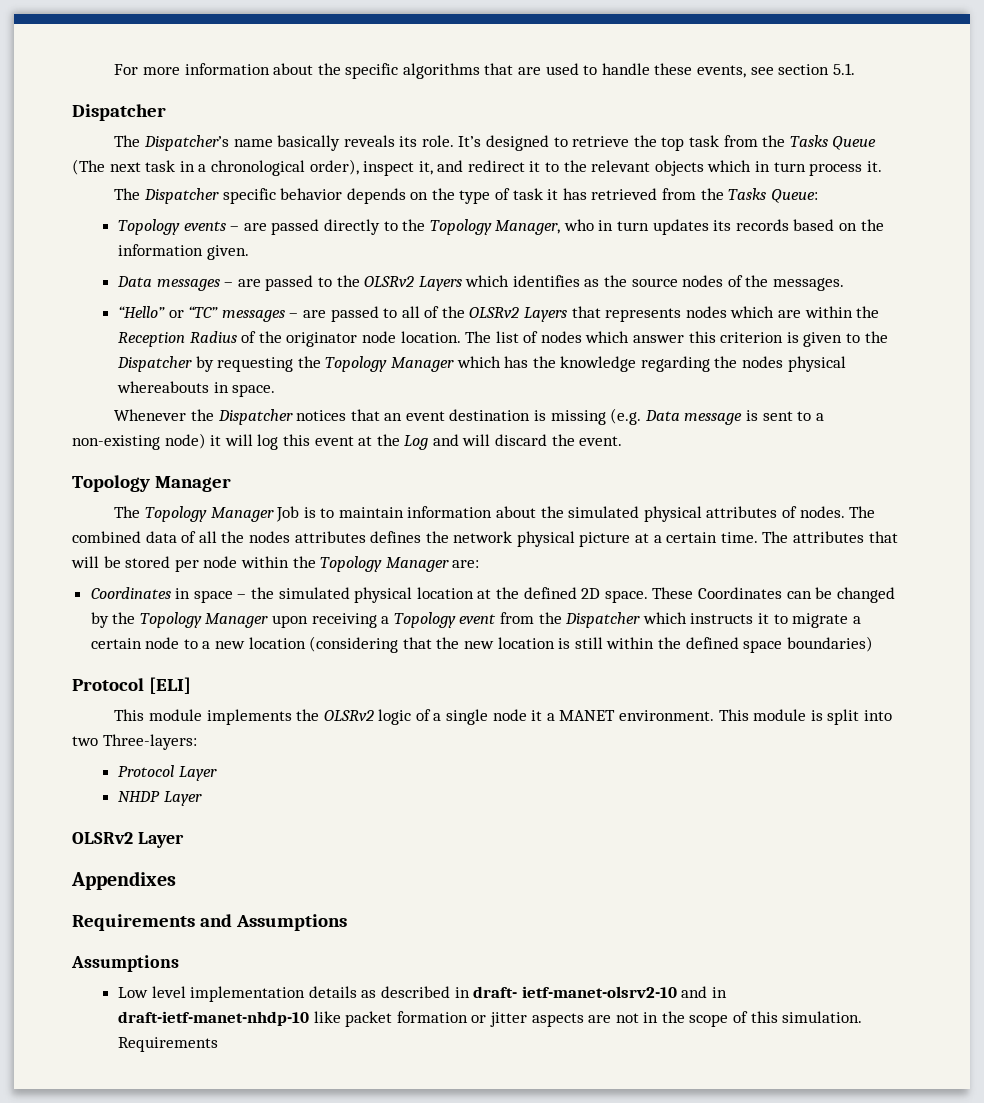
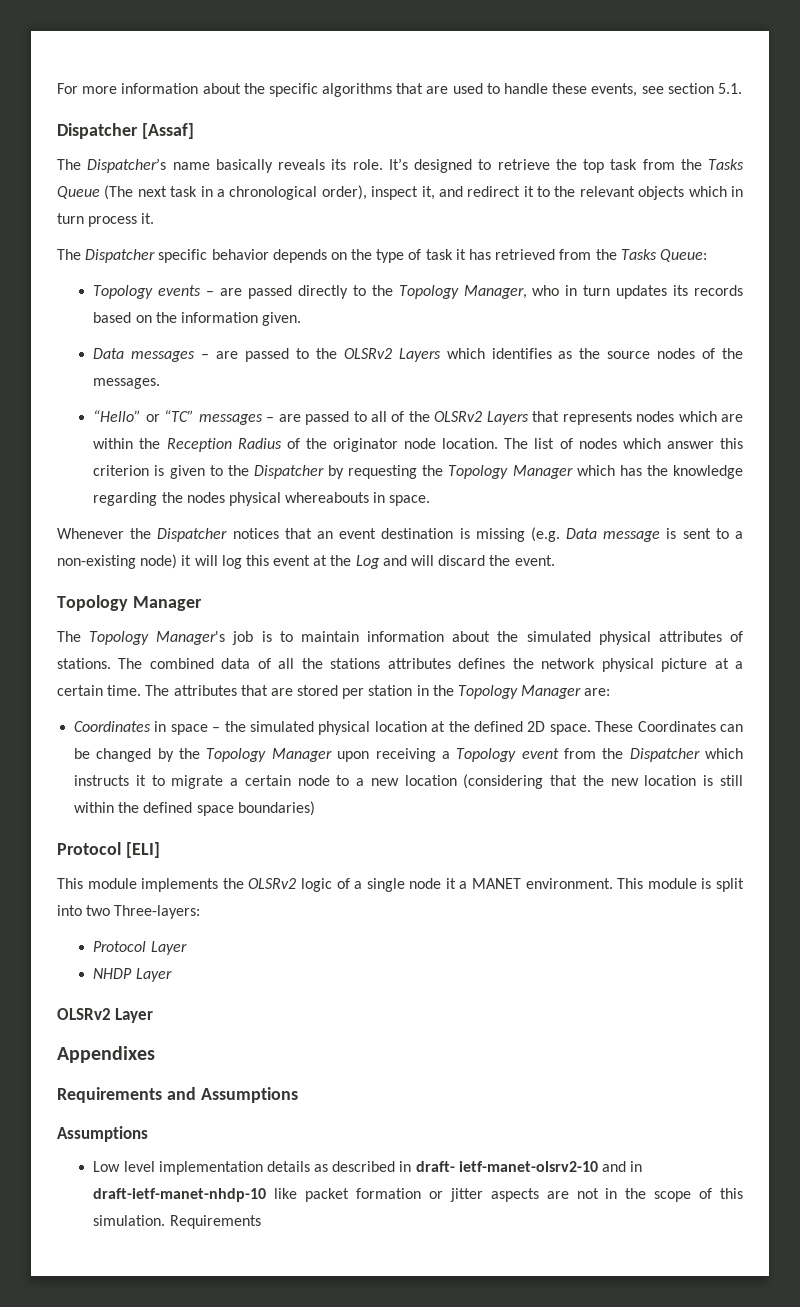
  For more information about the specific algorithms that are used to handle these events, see section 5.1.
- Dispatcher
+ Dispatcher [Assaf]
- The Topology Manager Job is to maintain information about the simulated physical attributes of nodes.
+ The Topology Manager's job is to maintain information about the simulated physical attributes of stations.
- The combined data of all the nodes attributes defines the network physical picture at a certain time.
+ The combined data of all the stations attributes defines the network physical picture at a certain time.
- The attributes that will be stored per node within the Topology Manager are:
+ The attributes that are stored per station in the Topology Manager are:

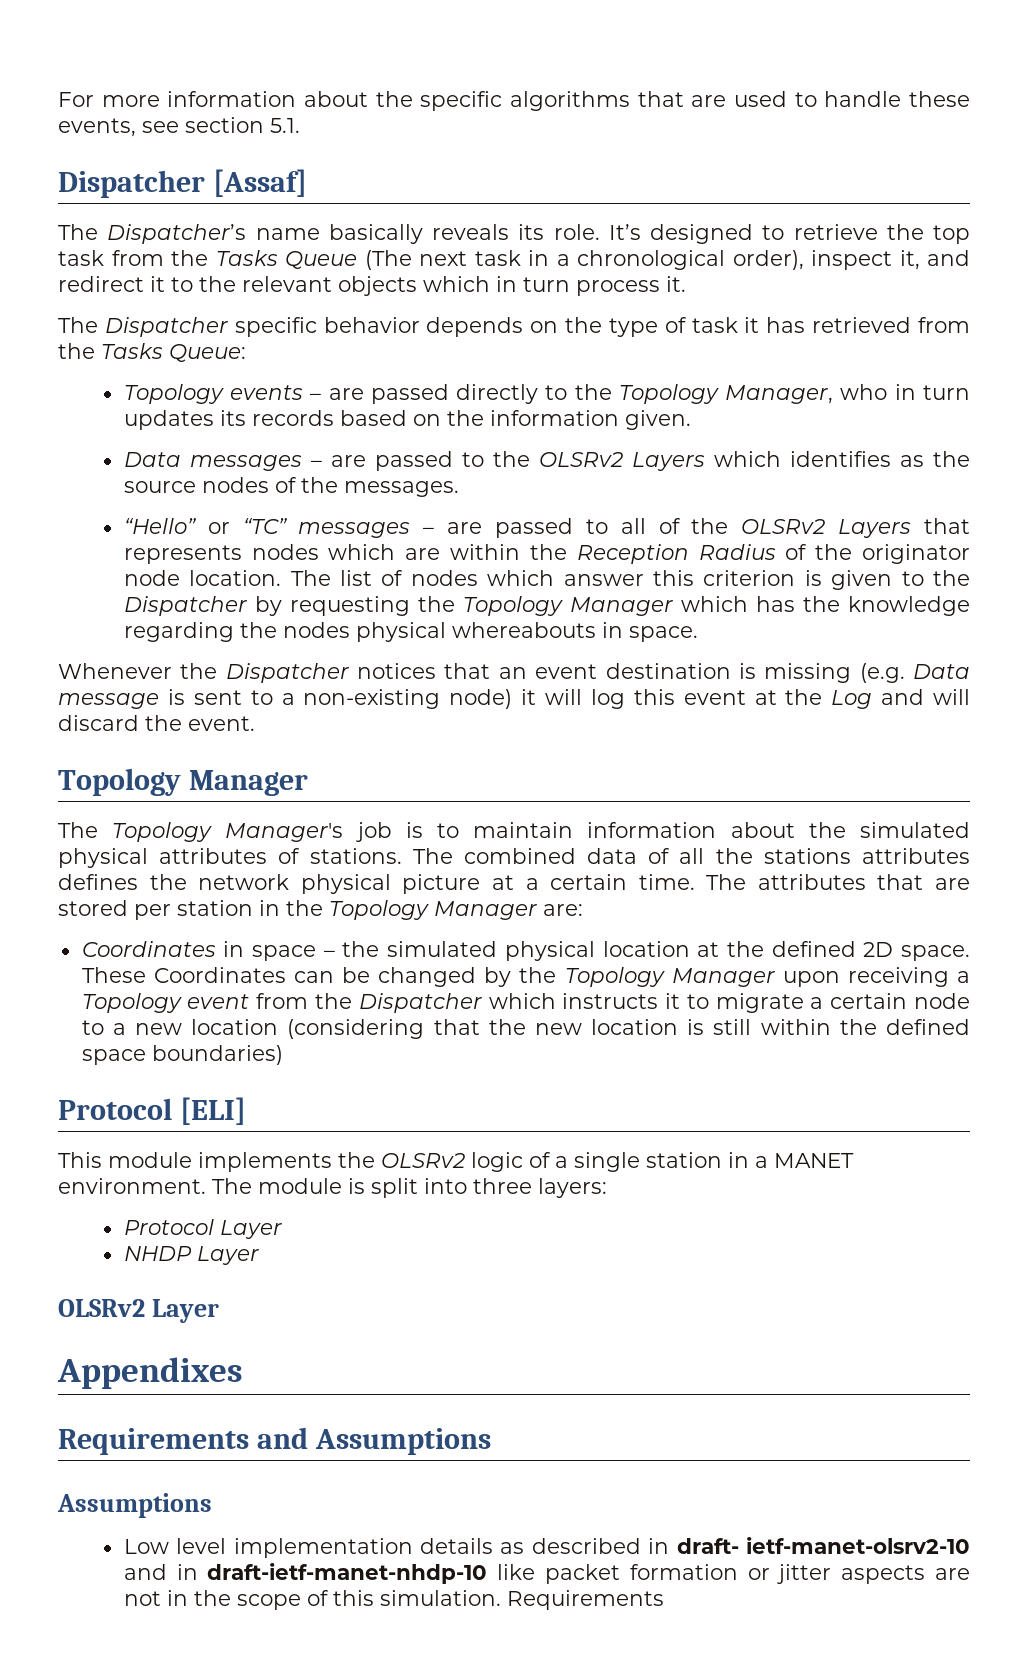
- This module implements the OLSRv2 logic of a single node it a MANET environment.
+ This module implements the OLSRv2 logic of a single station in a MANET environment.
- This module is split into two Three-layers:
+ The module is split into three layers:

